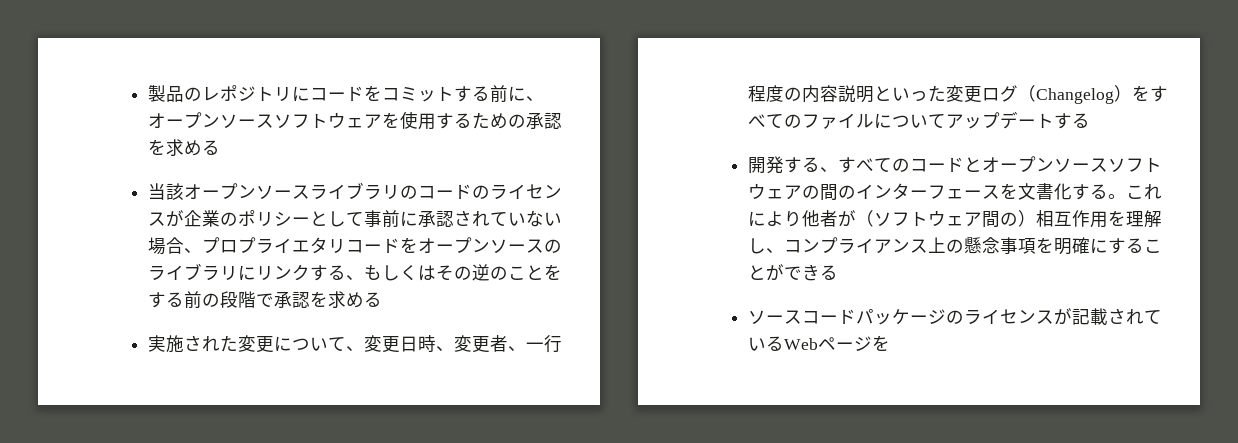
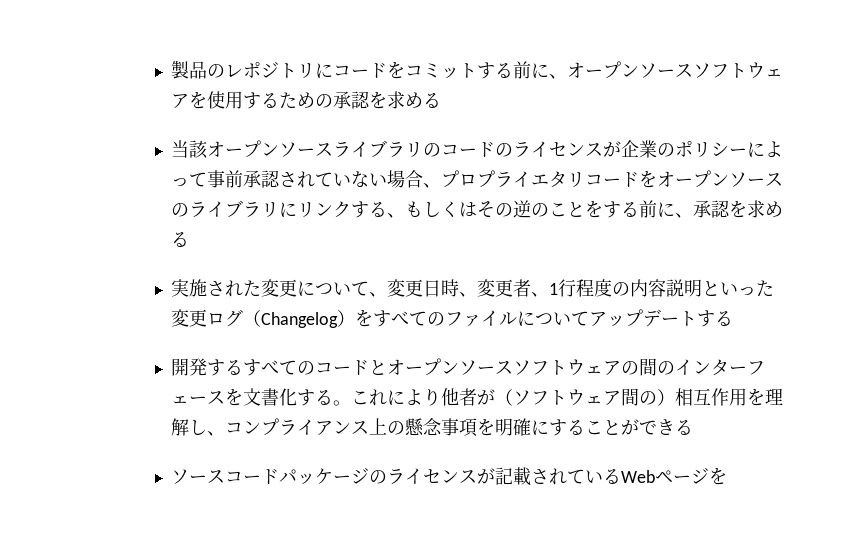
- 当該オープンソースライブラリのコードのライセンスが企業のポリシーとして事前に承認されていない場合、プロプライエタリコードをオープンソースのライブラリにリンクする、もしくはその逆のことをする前の段階で承認を求める
+ 当該オープンソースライブラリのコードのライセンスが企業のポリシーによって事前承認されていない場合、プロプライエタリコードをオープンソースのライブラリにリンクする、もしくはその逆のことをする前に、承認を求める
- 実施された変更について、変更日時、変更者、一行程度の内容説明といった変更ログ（Changelog）をすべてのファイルについてアップデートする
+ 実施された変更について、変更日時、変更者、1行程度の内容説明といった変更ログ（Changelog）をすべてのファイルについてアップデートする
- 開発する、すべてのコードとオープンソースソフトウェアの間のインターフェースを文書化する。
+ 開発するすべてのコードとオープンソースソフトウェアの間のインターフェースを文書化する。

